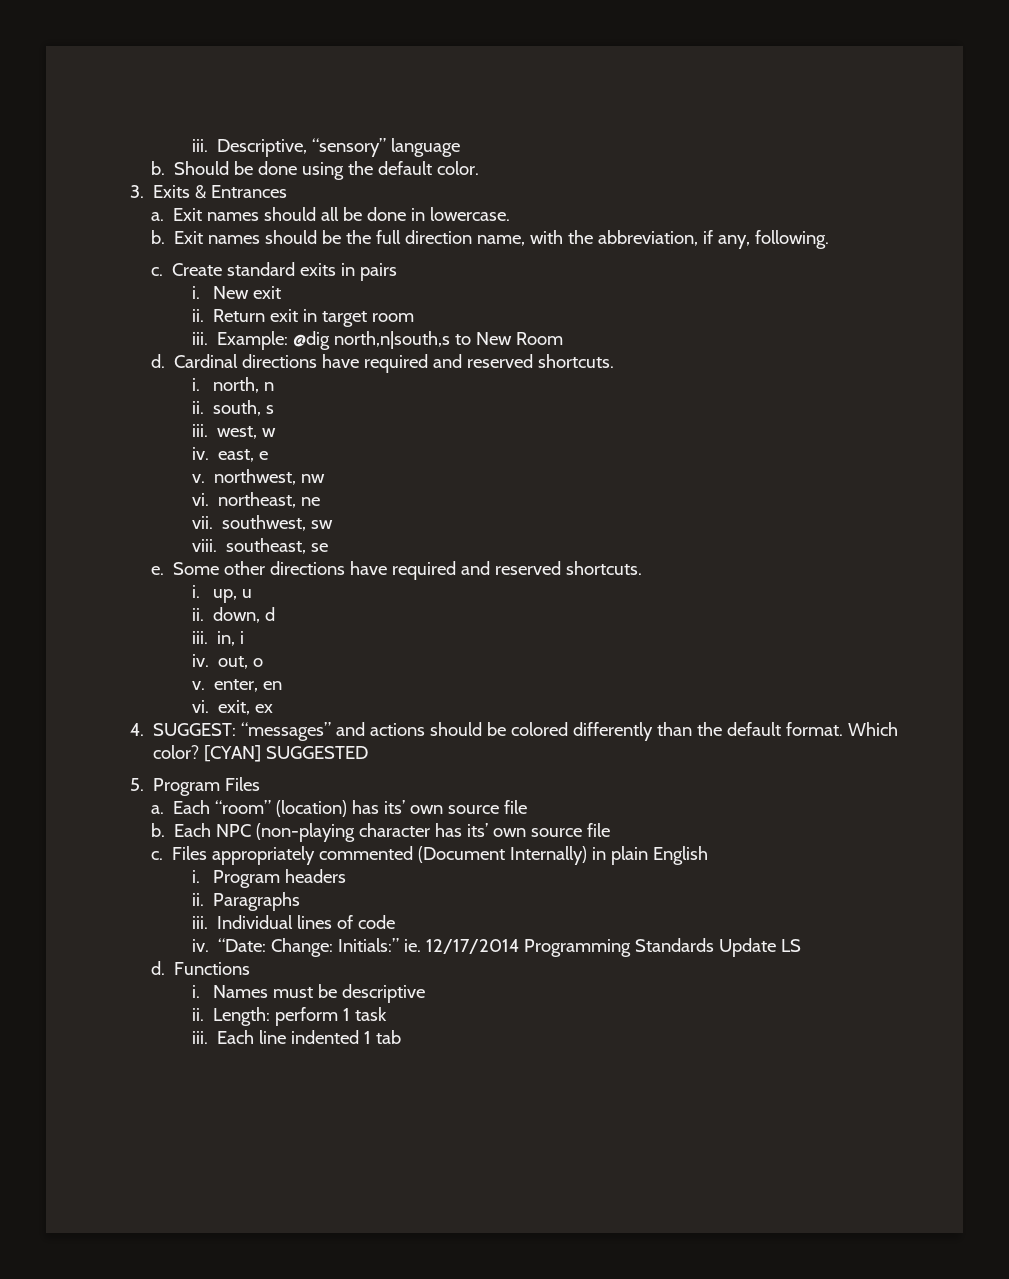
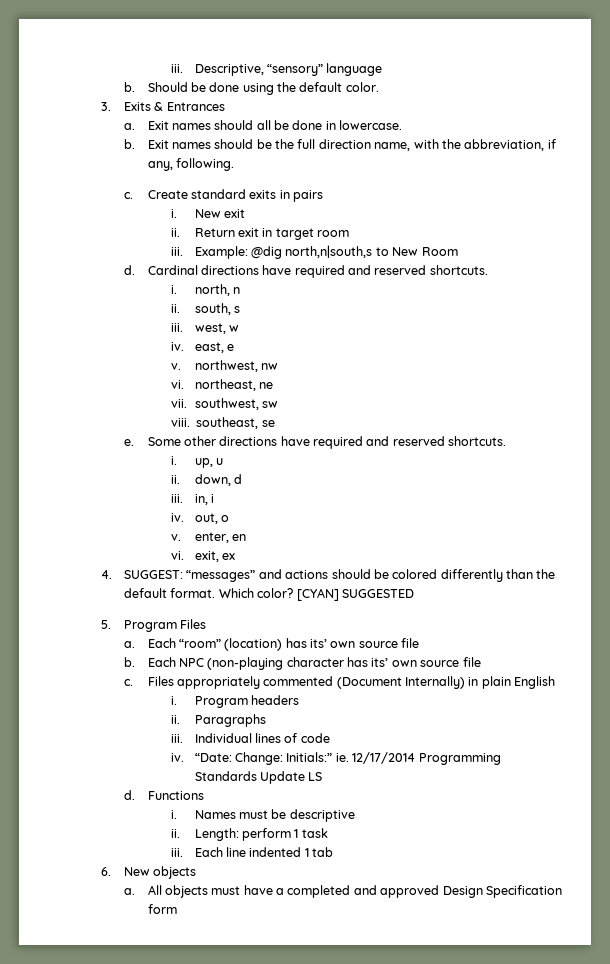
+ 6. New objects
+ a. All objects must have a completed and approved Design Specification form

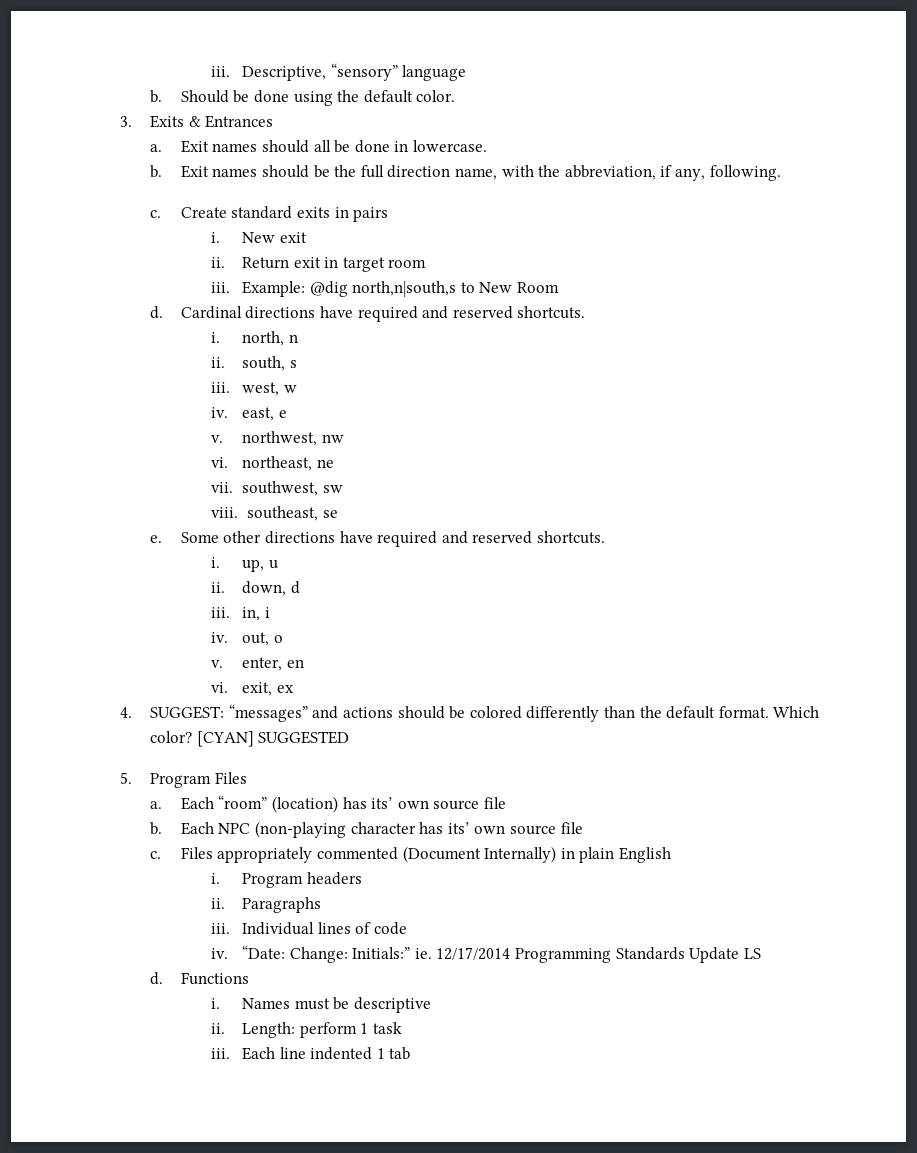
- 6. New objects
- a. All objects must have a completed and approved Design Specification form

